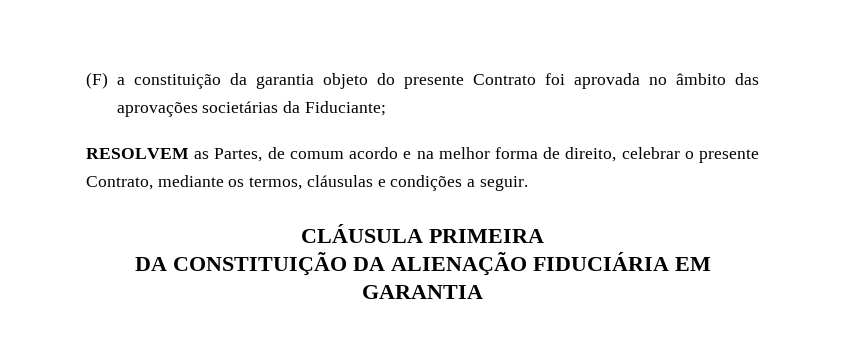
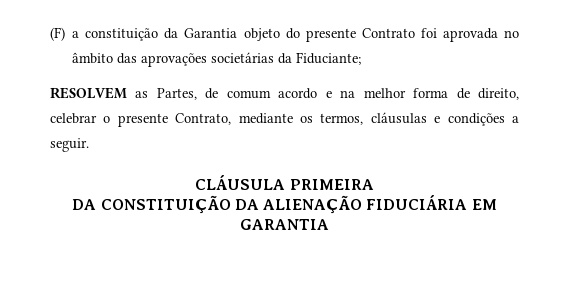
- (F) a constituição da garantia objeto do presente Contrato foi aprovada no âmbito das aprovações societárias da Fiduciante;
+ (F) a constituição da Garantia objeto do presente Contrato foi aprovada no âmbito das aprovações societárias da Fiduciante;

